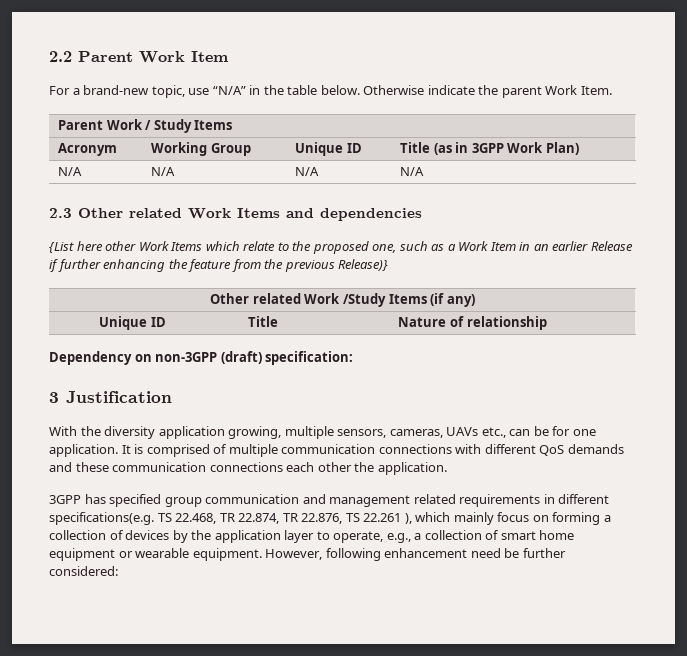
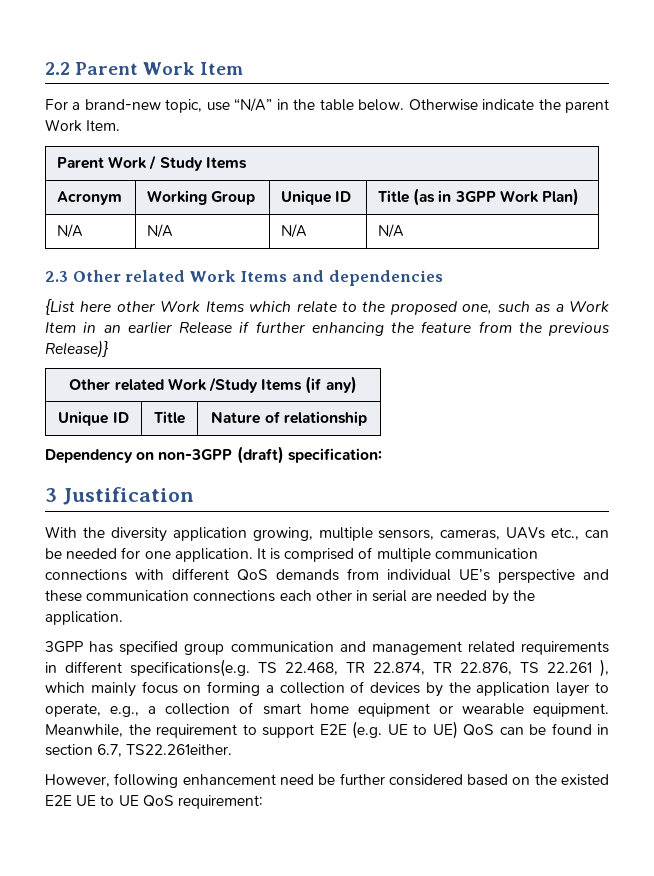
- With the diversity application growing, multiple sensors, cameras, UAVs etc., can be for one application.
+ With the diversity application growing, multiple sensors, cameras, UAVs etc., can be needed for one application.
- It is comprised of multiple communication connections with different QoS demands and these communication connections each other the application.
+ It is comprised of multiple communication connections with different QoS demands from individual UE’s perspective and these communication connections each other in serial are needed by the application.
- 3GPP has specified group communication and management related requirements in different specifications(e.g. TS 22.468, TR 22.874, TR 22.876, TS 22.261 ), which mainly focus on forming a collection of devices by the application layer to operate, e.g., a collection of smart home equipment or wearable equipment. However, following enhancement need be further considered:
+ 3GPP has specified group communication and management related requirements in different specifications(e.g. TS 22.468, TR 22.874, TR 22.876, TS 22.261 ), which mainly focus on forming a collection of devices by the application layer to operate, e.g., a collection of smart home equipment or wearable equipment. Meanwhile, the requirement to support E2E (e.g. UE to UE) QoS can be found in section 6.7, TS22.261either.
+ However, following enhancement need be further considered based on the existed E2E UE to UE QoS requirement:

